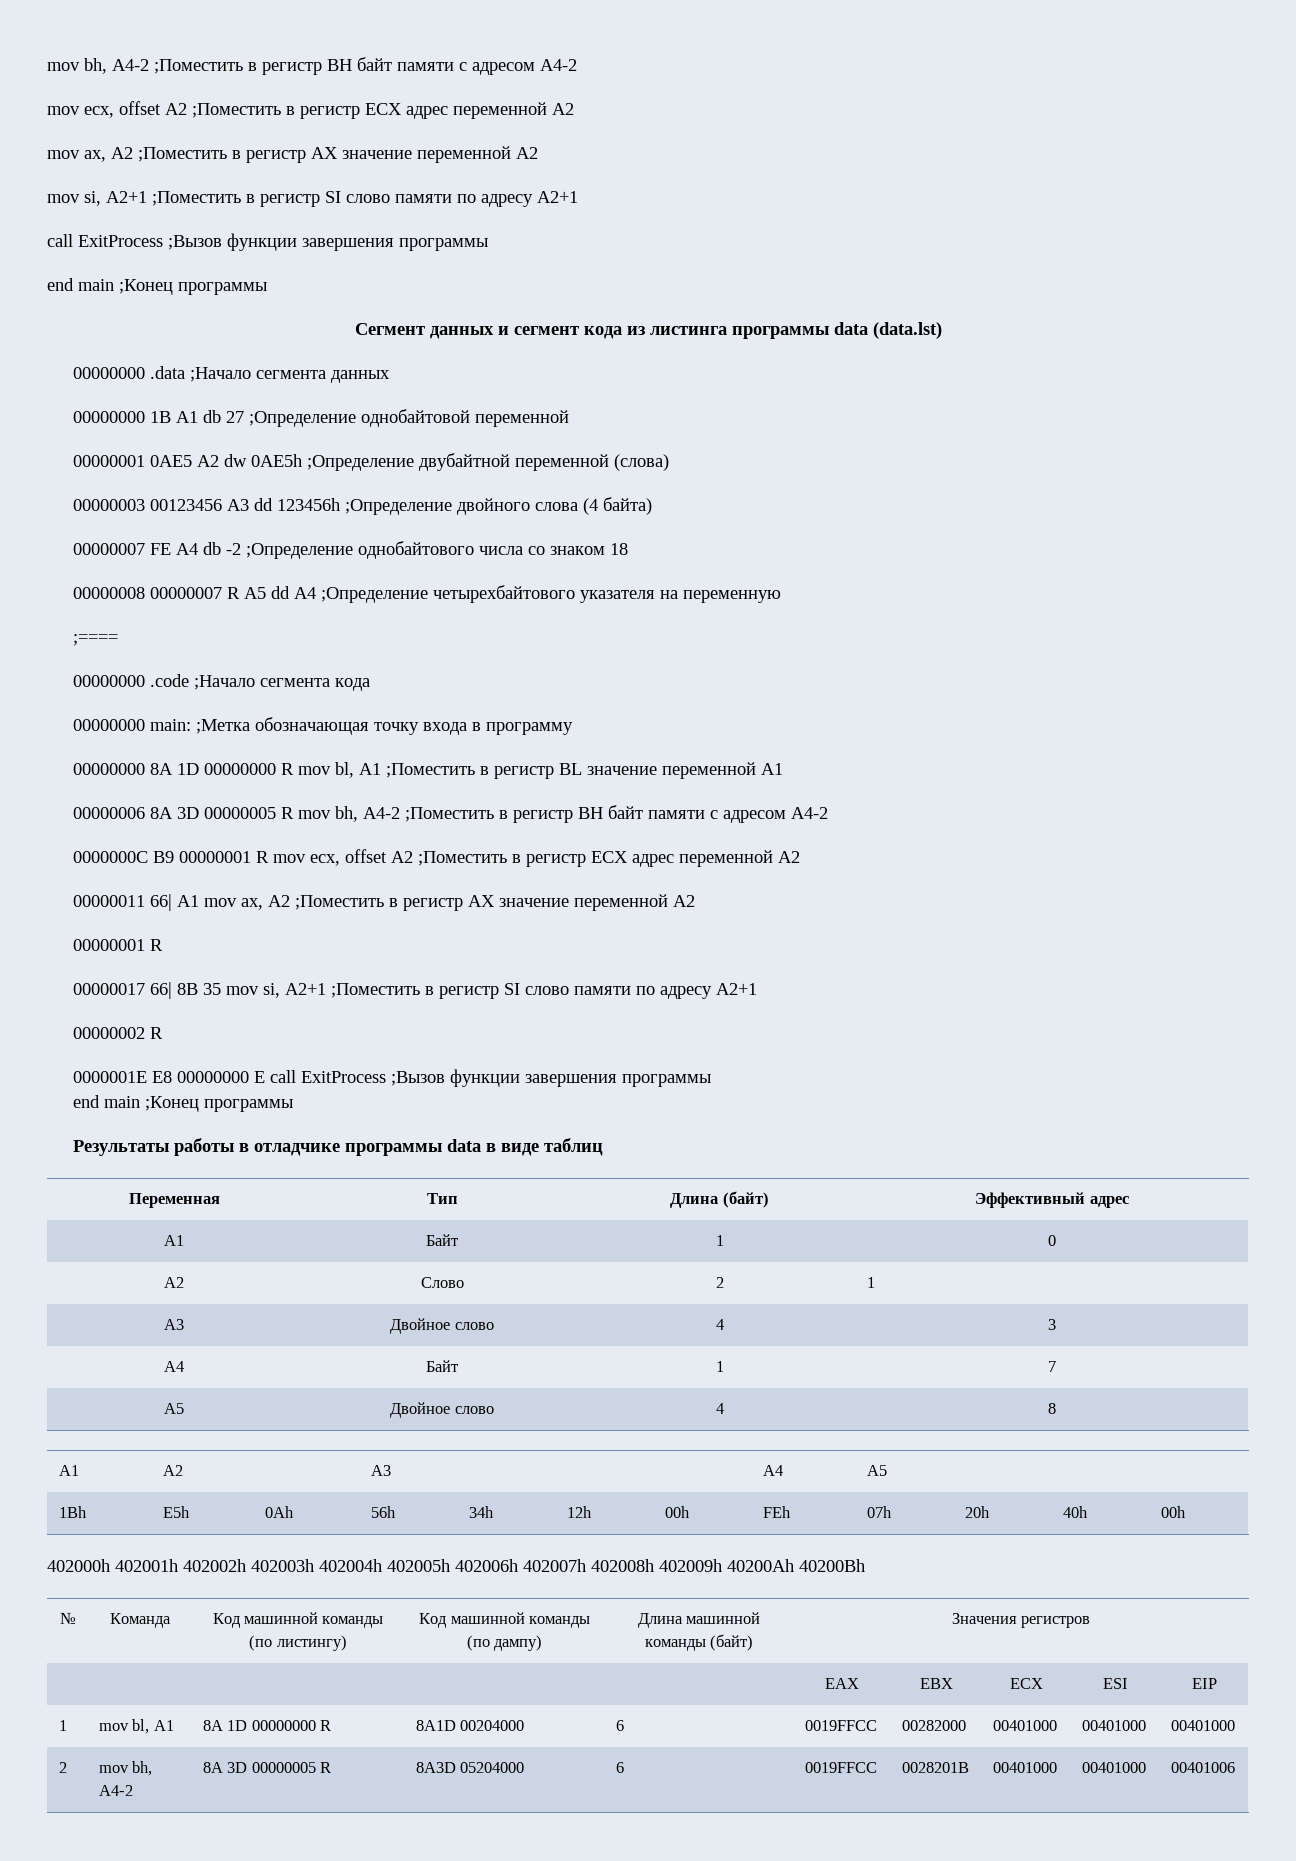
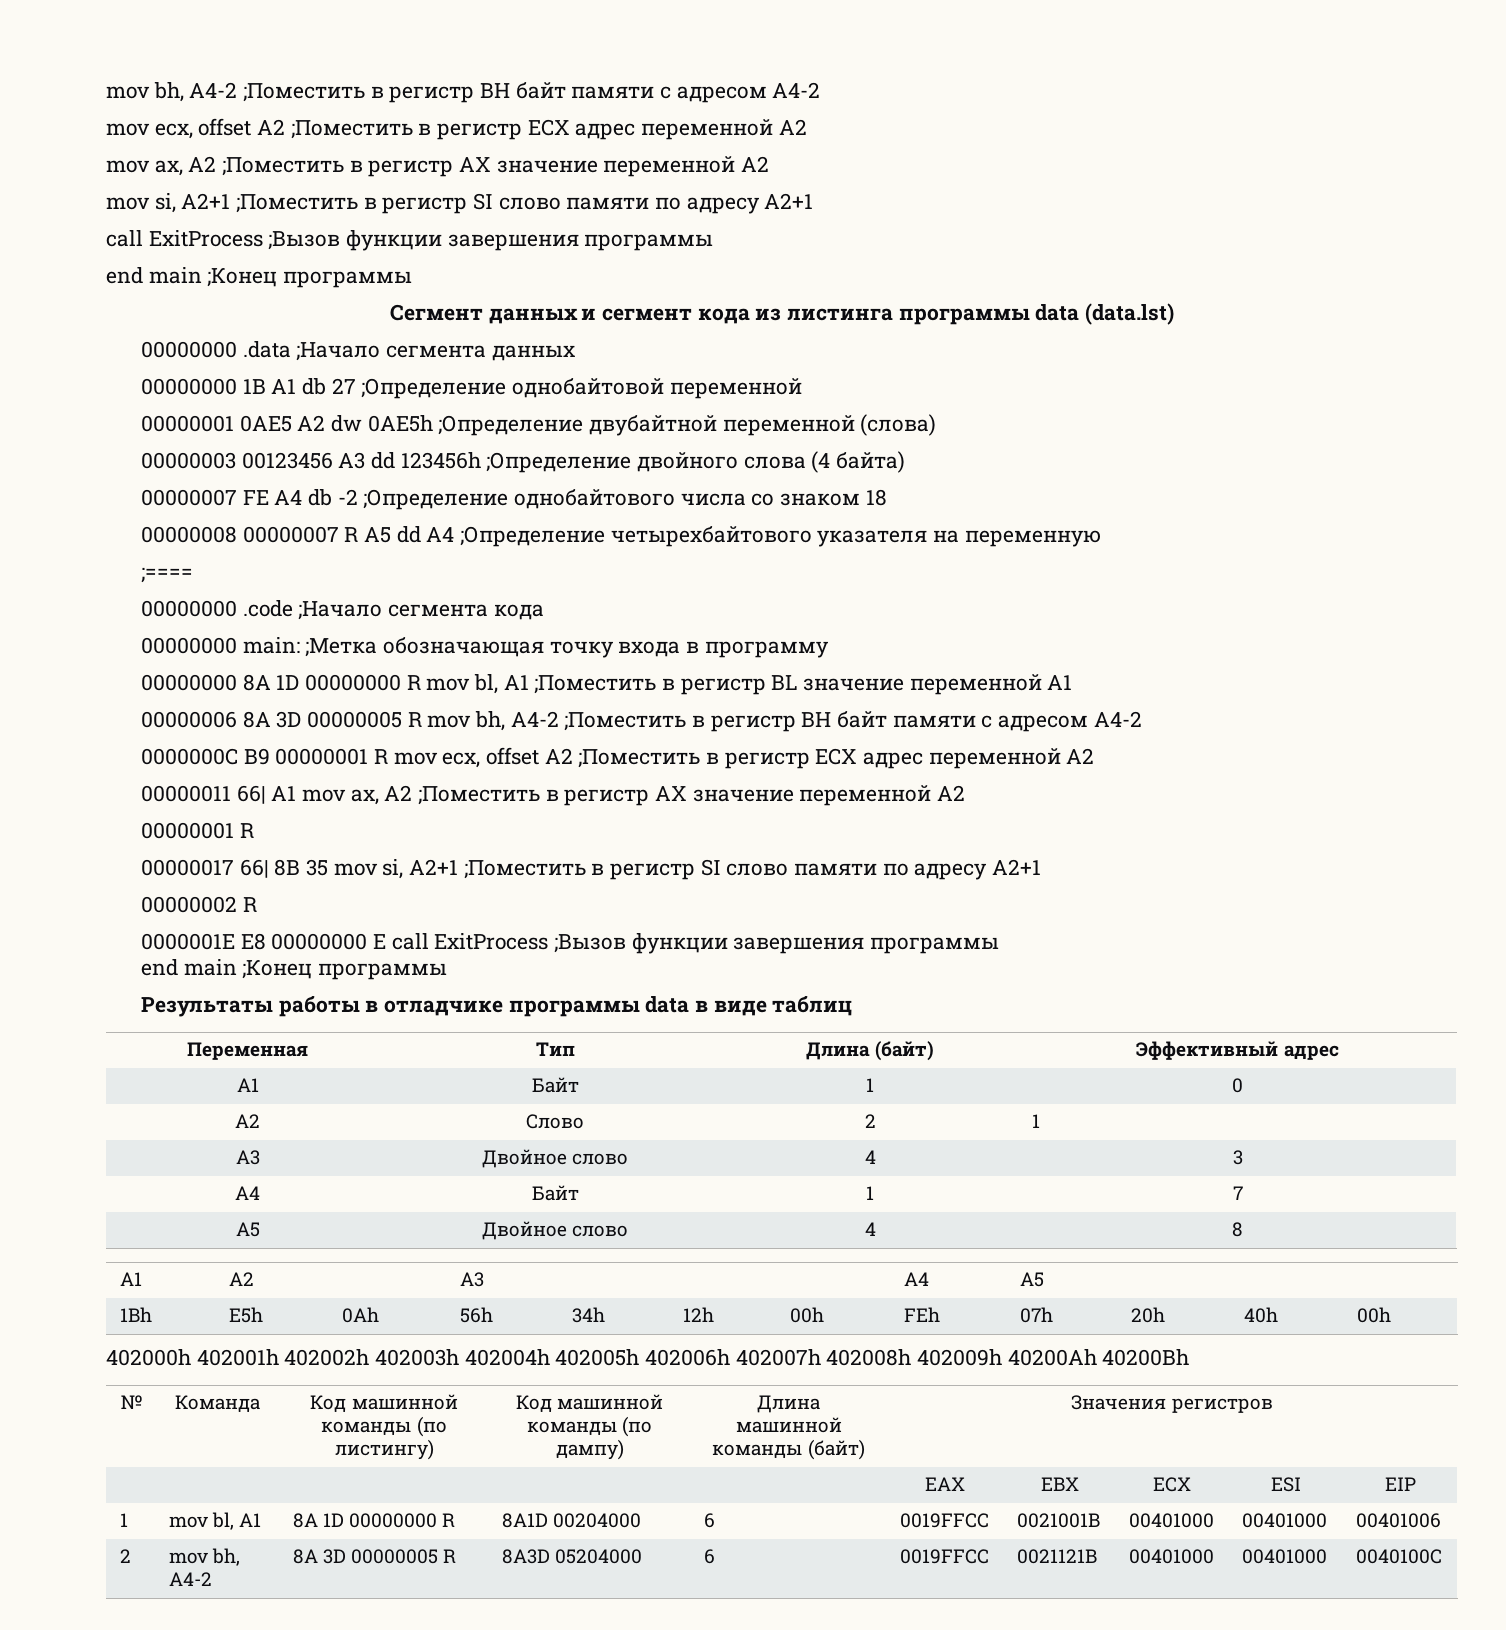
- 1 | mov bl, A1 | 8A 1D 00000000 R | 8A1D 00204000 | 6 | 0019FFCC | 00282000 | 00401000 | 00401000 | 00401000
+ 1 | mov bl, A1 | 8A 1D 00000000 R | 8A1D 00204000 | 6 | 0019FFCC | 0021001B | 00401000 | 00401000 | 00401006
- 2 | mov bh, A4-2 | 8A 3D 00000005 R | 8A3D 05204000 | 6 | 0019FFCC | 0028201B | 00401000 | 00401000 | 00401006
+ 2 | mov bh, A4-2 | 8A 3D 00000005 R | 8A3D 05204000 | 6 | 0019FFCC | 0021121B | 00401000 | 00401000 | 0040100C

